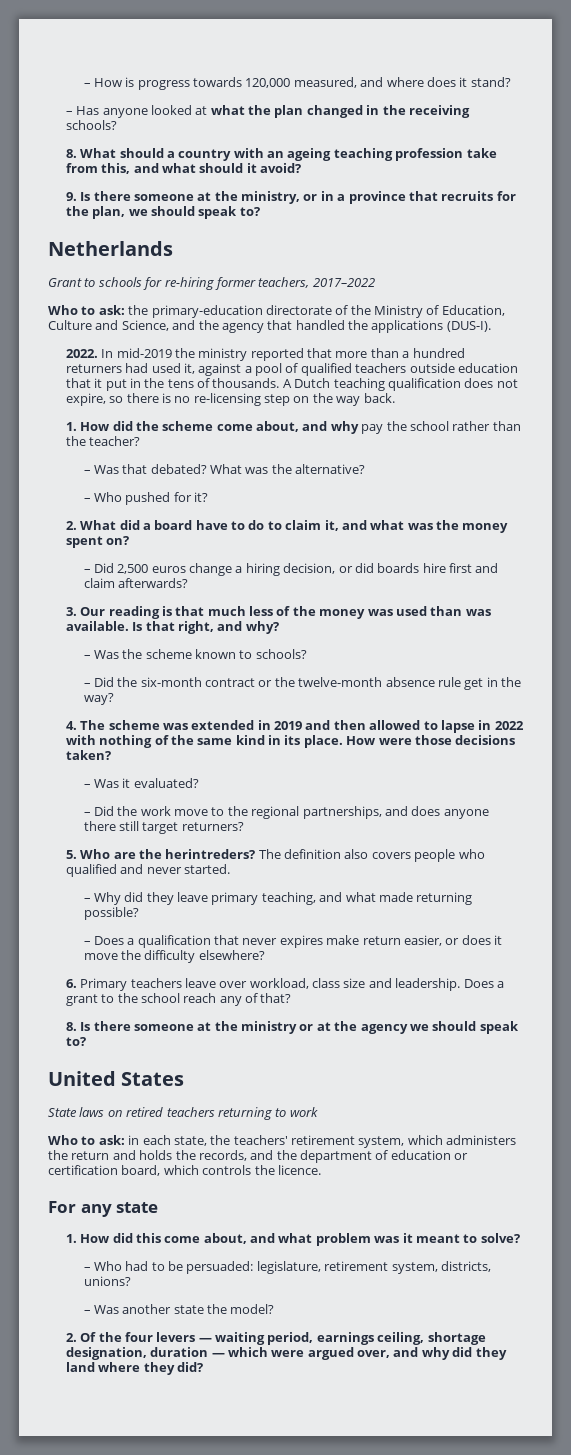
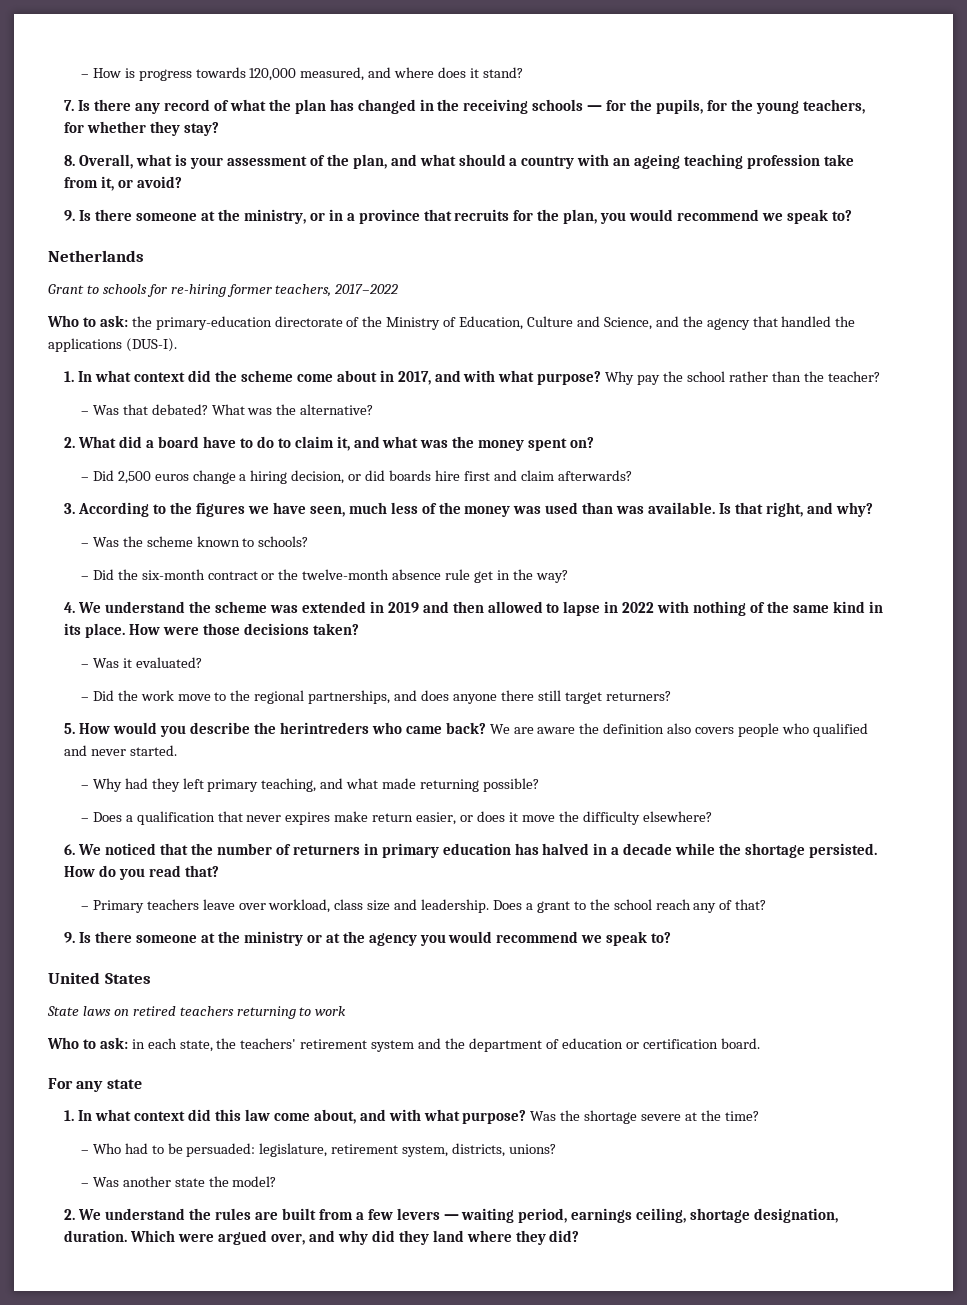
- – Has anyone looked at what the plan changed in the receiving schools?
- 8. What should a country with an ageing teaching profession take from this, and what should it avoid?
+ 7. Is there any record of what the plan has changed in the receiving schools — for the pupils, for the young teachers, for whether they stay?
+ 8. Overall, what is your assessment of the plan, and what should a country with an ageing teaching profession take from it, or avoid?
- 9. Is there someone at the ministry, or in a province that recruits for the plan, we should speak to?
+ 9. Is there someone at the ministry, or in a province that recruits for the plan, you would recommend we speak to?
- 2022. In mid-2019 the ministry reported that more than a hundred returners had used it, against a pool of qualified teachers outside education that it put in the tens of thousands. A Dutch teaching qualification does not expire, so there is no re-licensing step on the way back.
- 1. How did the scheme come about, and why pay the school rather than the teacher?
+ 1. In what context did the scheme come about in 2017, and with what purpose? Why pay the school rather than the teacher?
- – Who pushed for it?
- 3. Our reading is that much less of the money was used than was available.
+ 3. According to the figures we have seen, much less of the money was used than was available.
- 4. The scheme was extended in 2019 and then allowed to lapse in 2022 with nothing of the same kind in its place.
+ 4. We understand the scheme was extended in 2019 and then allowed to lapse in 2022 with nothing of the same kind in its place.
- 5. Who are the herintreders? The definition also covers people who qualified and never started.
+ 5. How would you describe the herintreders who came back? We are aware the definition also covers people who qualified and never started.
- – Why did they leave primary teaching, and what made returning possible?
+ – Why had they left primary teaching, and what made returning possible?
- 6. Primary teachers leave over workload, class size and leadership.
+ 6. We noticed that the number of returners in primary education has halved in a decade while the shortage persisted. How do you read that?
+ – Primary teachers leave over workload, class size and leadership.
- 8. Is there someone at the ministry or at the agency we should speak to?
+ 9. Is there someone at the ministry or at the agency you would recommend we speak to?
- Who to ask: in each state, the teachers' retirement system, which administers the return and holds the records, and the department of education or certification board, which controls the licence.
+ Who to ask: in each state, the teachers' retirement system and the department of education or certification board.
- 1. How did this come about, and what problem was it meant to solve?
+ 1. In what context did this law come about, and with what purpose? Was the shortage severe at the time?
- 2. Of the four levers — waiting period, earnings ceiling, shortage designation, duration — which were argued over, and why did they land where they did?
+ 2. We understand the rules are built from a few levers — waiting period, earnings ceiling, shortage designation, duration. Which were argued over, and why did they land where they did?

